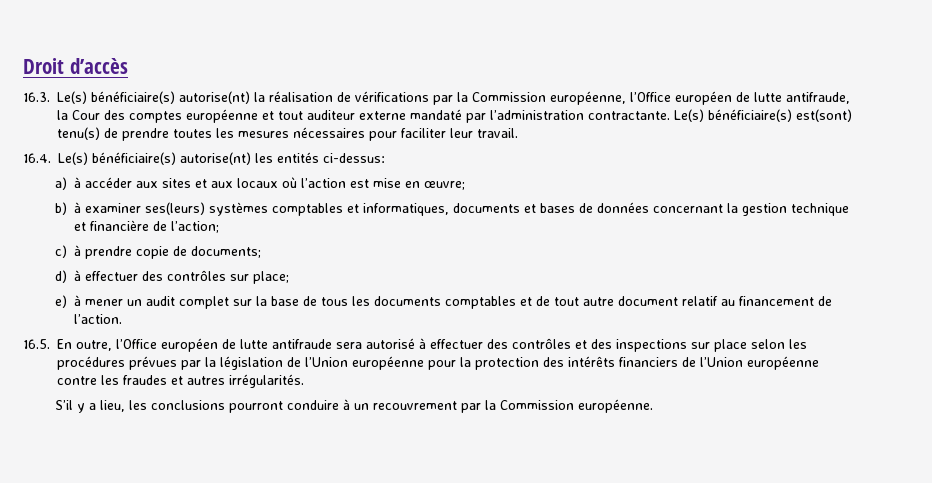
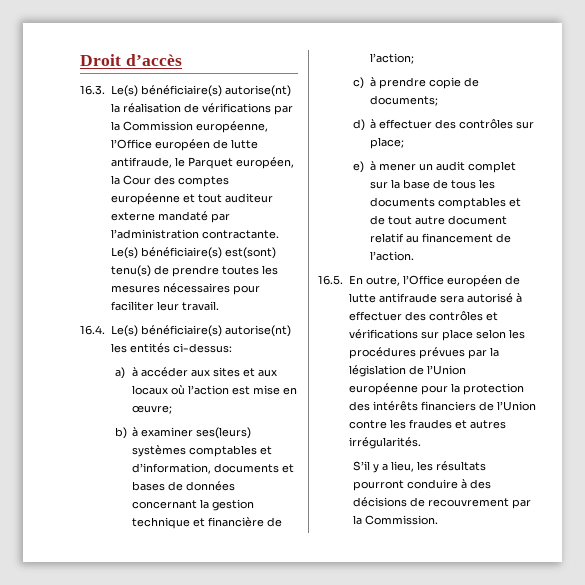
- 16.3. Le(s) bénéficiaire(s) autorise(nt) la réalisation de vérifications par la Commission européenne, l’Office européen de lutte antifraude, la Cour des comptes européenne et tout auditeur externe mandaté par l’administration contractante.
+ 16.3. Le(s) bénéficiaire(s) autorise(nt) la réalisation de vérifications par la Commission européenne, l’Office européen de lutte antifraude, le Parquet européen, la Cour des comptes européenne et tout auditeur externe mandaté par l’administration contractante.
- b) à examiner ses(leurs) systèmes comptables et informatiques, documents et bases de données concernant la gestion technique et financière de l’action;
+ b) à examiner ses(leurs) systèmes comptables et d’information, documents et bases de données concernant la gestion technique et financière de l’action;
- 16.5. En outre, l’Office européen de lutte antifraude sera autorisé à effectuer des contrôles et des inspections sur place selon les procédures prévues par la législation de l’Union européenne pour la protection des intérêts financiers de l’Union européenne contre les fraudes et autres irrégularités.
+ 16.5. En outre, l’Office européen de lutte antifraude sera autorisé à effectuer des contrôles et vérifications sur place selon les procédures prévues par la législation de l’Union européenne pour la protection des intérêts financiers de l’Union contre les fraudes et autres irrégularités.
- S’il y a lieu, les conclusions pourront conduire à un recouvrement par la Commission européenne.
+ S’il y a lieu, les résultats pourront conduire à des décisions de recouvrement par la Commission.

